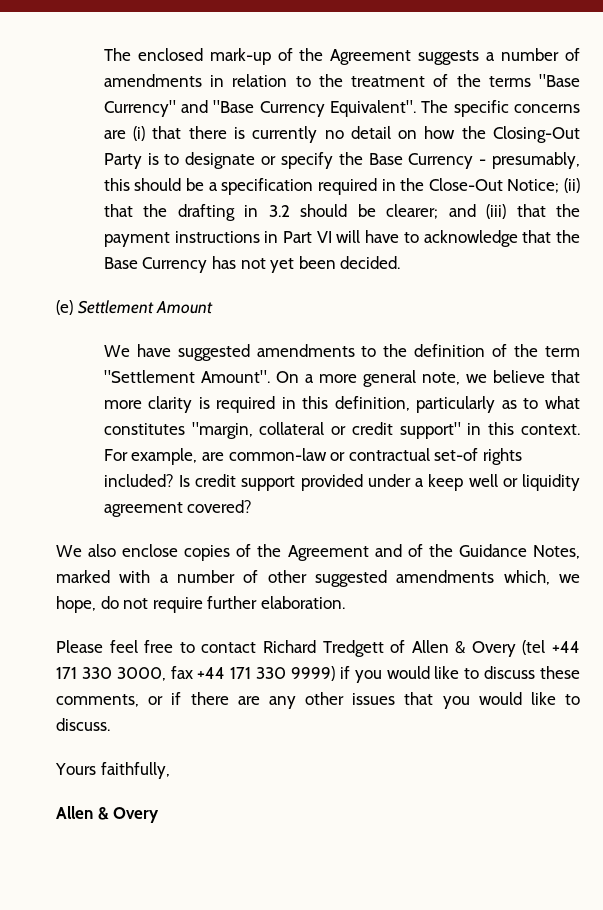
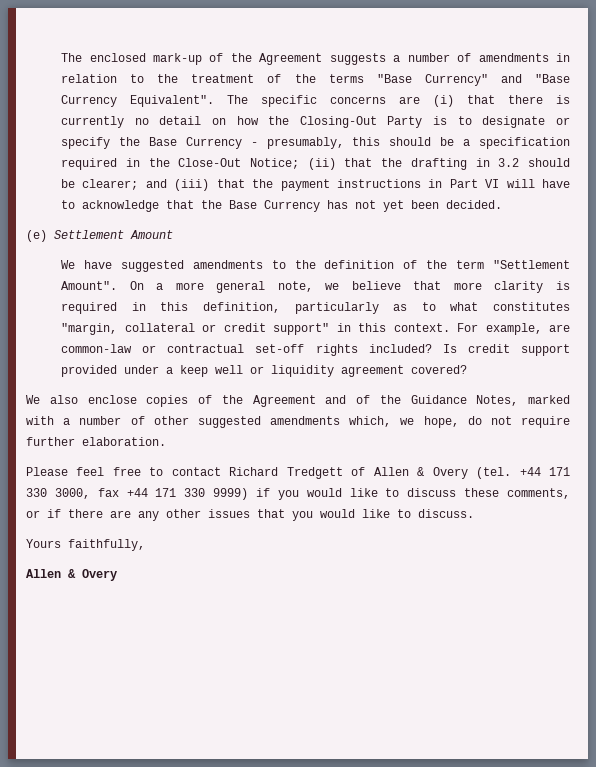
- For example, are common-law or contractual set-of rights included?
+ For example, are common-law or contractual set-off rights included?
- Please feel free to contact Richard Tredgett of Allen & Overy (tel +44 171 330 3000, fax +44 171 330 9999) if you would like to discuss these comments, or if there are any other issues that you would like to discuss.
+ Please feel free to contact Richard Tredgett of Allen & Overy (tel. +44 171 330 3000, fax +44 171 330 9999) if you would like to discuss these comments, or if there are any other issues that you would like to discuss.

